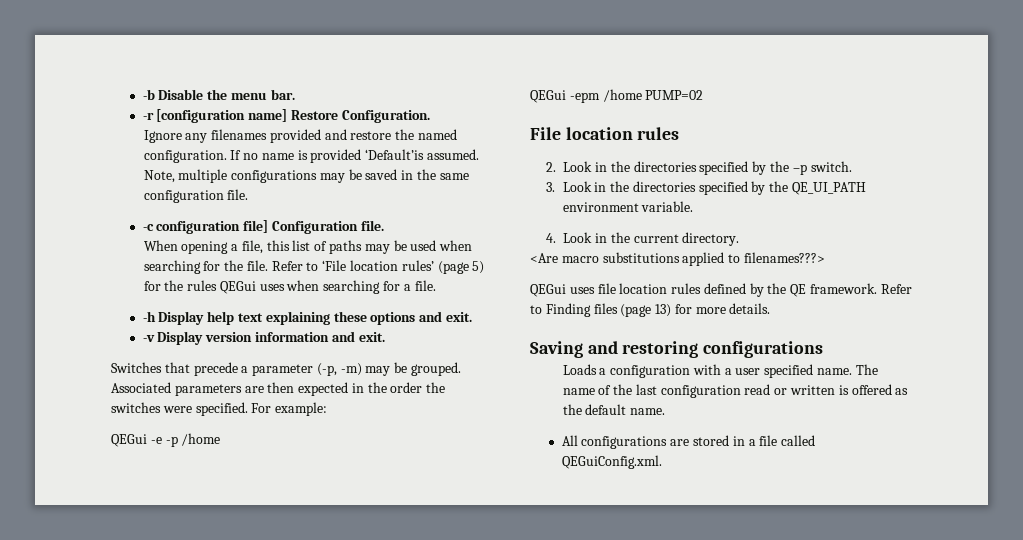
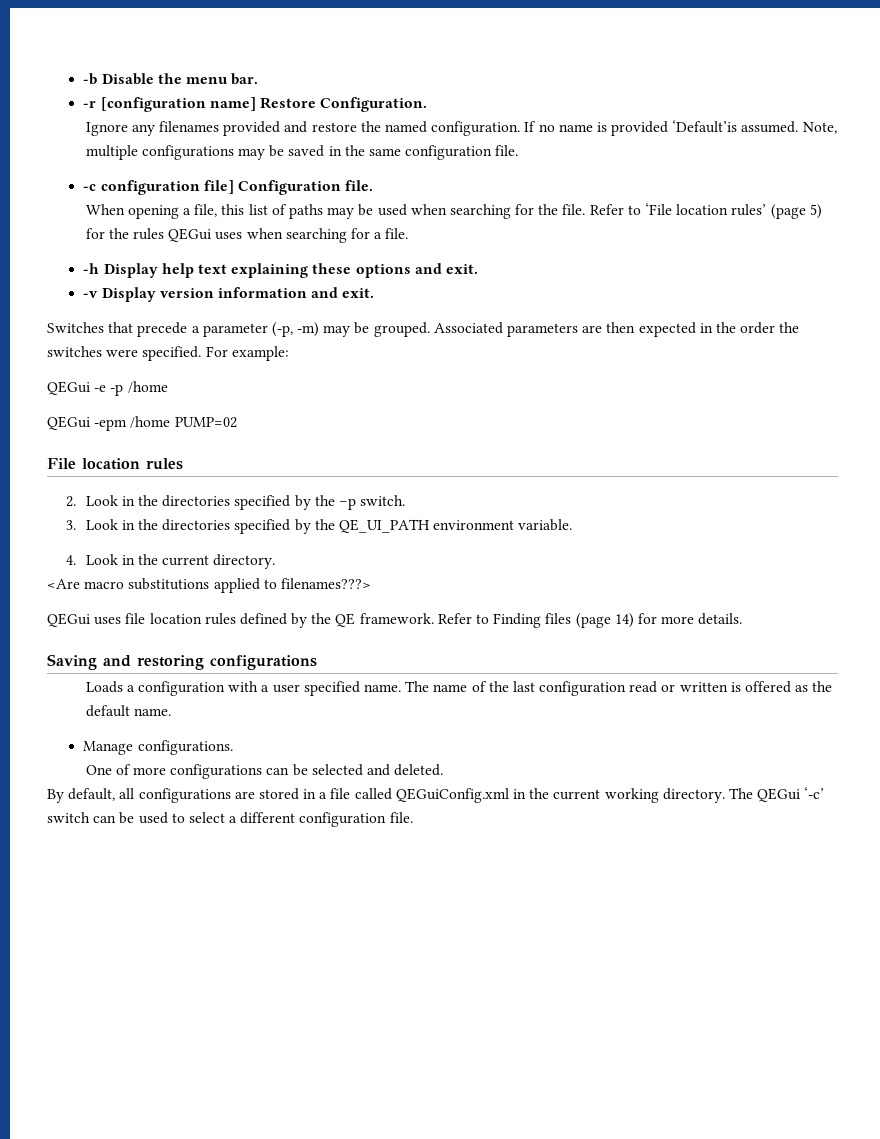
- Refer to Finding files (page 13) for more details.
+ Refer to Finding files (page 14) for more details.
- All configurations are stored in a file called QEGuiConfig.xml.
+ Manage configurations.
+ One of more configurations can be selected and deleted.
+ By default, all configurations are stored in a file called QEGuiConfig.xml in the current working directory. The QEGui ‘-c’ switch can be used to select a different configuration file.

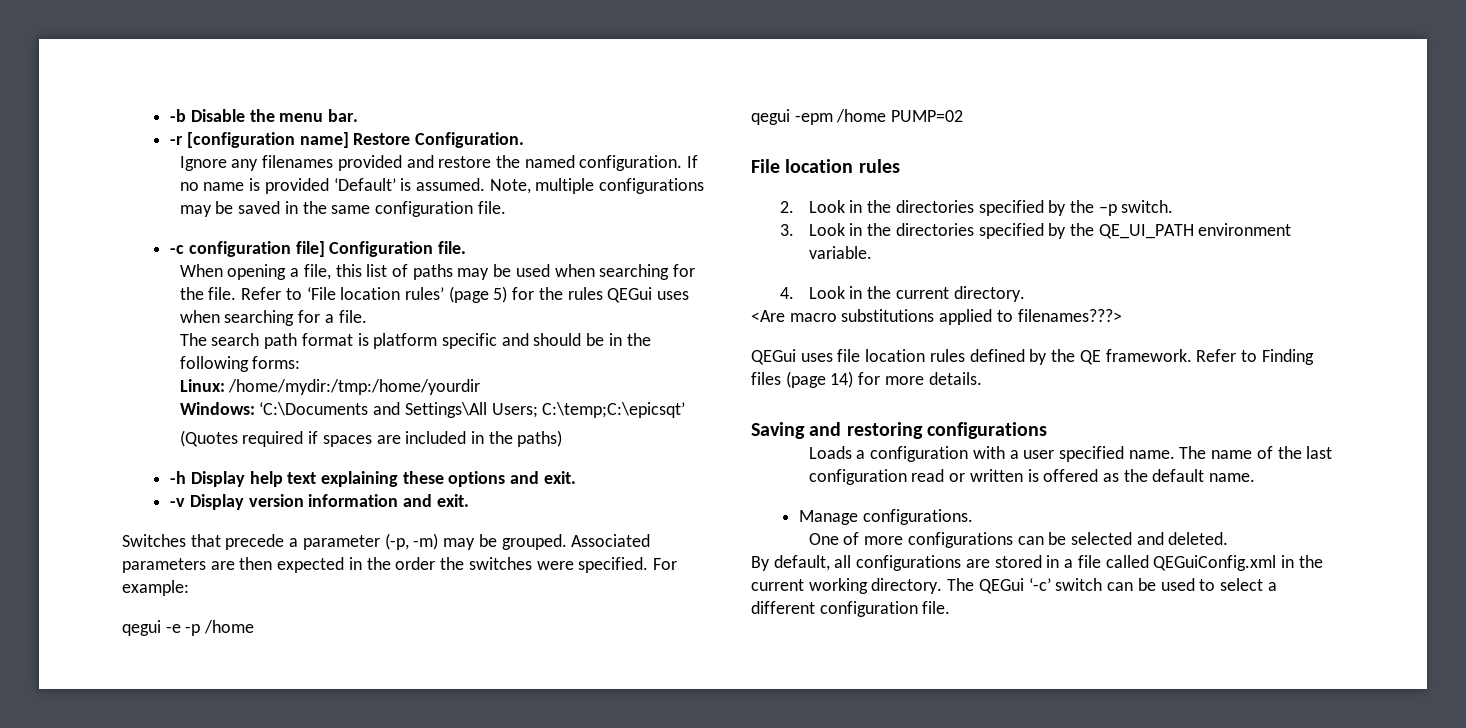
- If no name is provided ‘Default’is assumed.
+ If no name is provided ‘Default’ is assumed.
+ The search path format is platform specific and should be in the following forms:
+ Linux: /home/mydir:/tmp:/home/yourdir
+ Windows: ‘C:\Documents and Settings\All Users; C:\temp;C:\epicsqt’
+ (Quotes required if spaces are included in the paths)
- QEGui -e -p /home
+ qegui -e -p /home
- QEGui -epm /home PUMP=02
+ qegui -epm /home PUMP=02

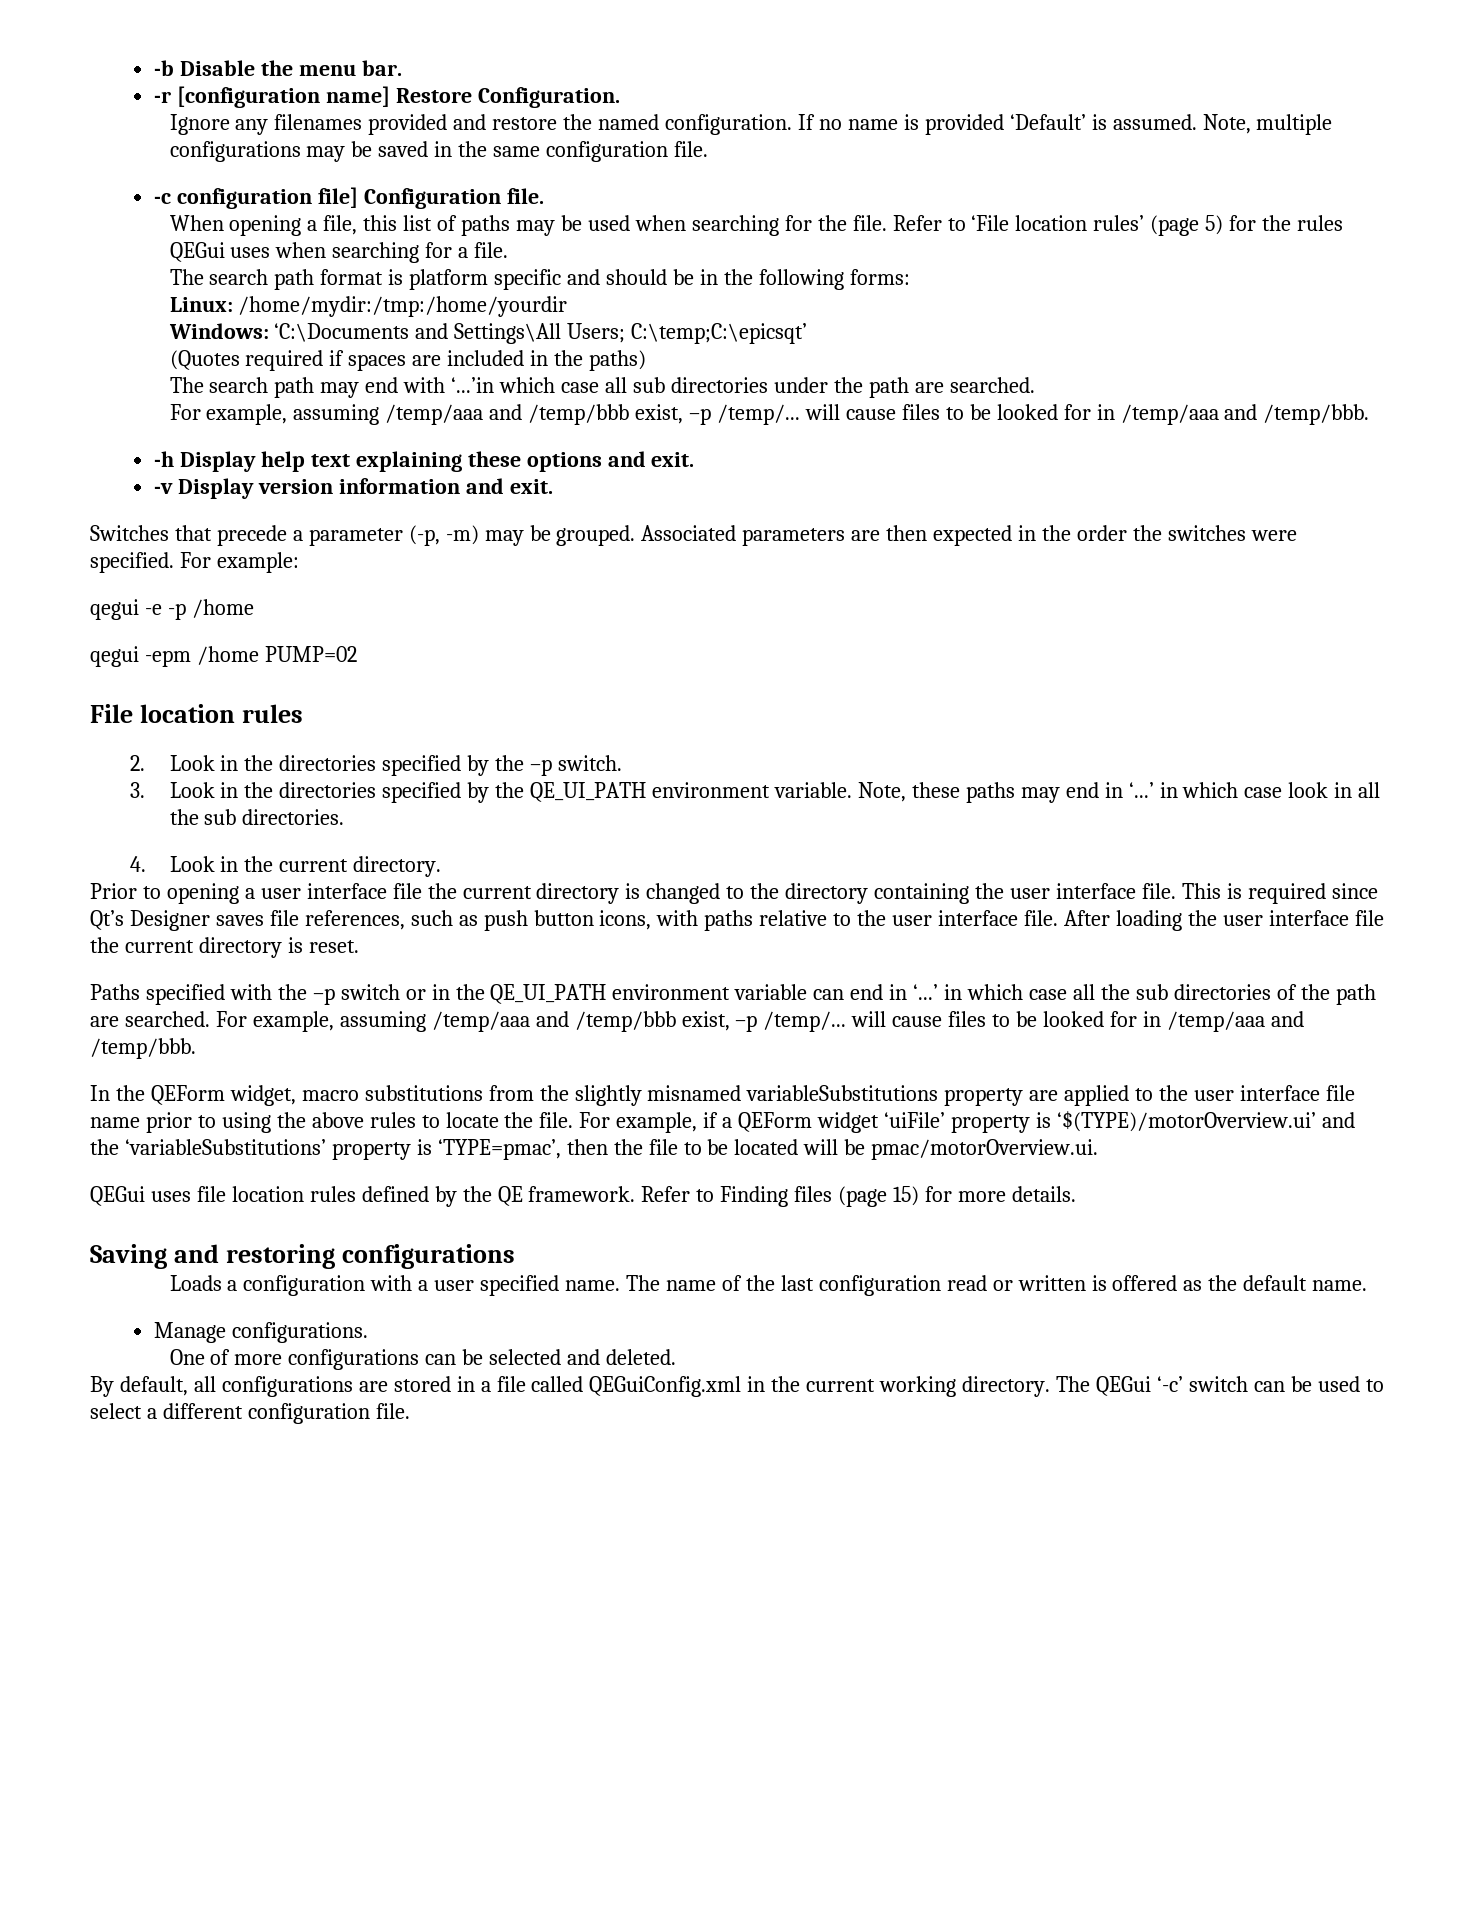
+ The search path may end with ‘...’in which case all sub directories under the path are searched.
+ For example, assuming /temp/aaa and /temp/bbb exist, –p /temp/... will cause files to be looked for in /temp/aaa and /temp/bbb.
+ Note, these paths may end in ‘...’ in which case look in all the sub directories.
- <Are macro substitutions applied to filenames???>
+ Prior to opening a user interface file the current directory is changed to the directory containing the user interface file. This is required since Qt’s Designer saves file references, such as push button icons, with paths relative to the user interface file. After loading the user interface file the current directory is reset.
+ Paths specified with the –p switch or in the QE_UI_PATH environment variable can end in ‘...’ in which case all the sub directories of the path are searched. For example, assuming /temp/aaa and /temp/bbb exist, –p /temp/... will cause files to be looked for in /temp/aaa and /temp/bbb.
+ In the QEForm widget, macro substitutions from the slightly misnamed variableSubstitutions property are applied to the user interface file name prior to using the above rules to locate the file. For example, if a QEForm widget ‘uiFile’ property is ‘$(TYPE)/motorOverview.ui’ and the ‘variableSubstitutions’ property is ‘TYPE=pmac’, then the file to be located will be pmac/motorOverview.ui.
- Refer to Finding files (page 14) for more details.
+ Refer to Finding files (page 15) for more details.

